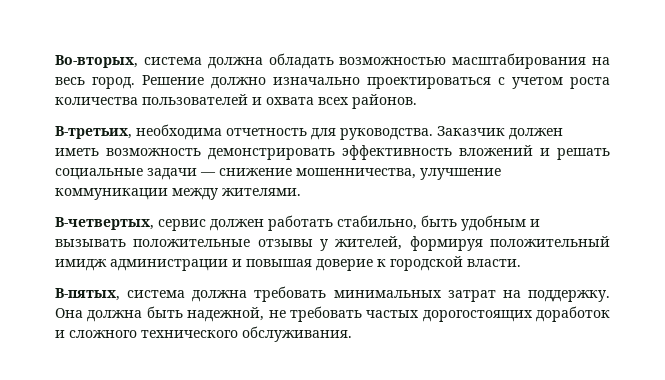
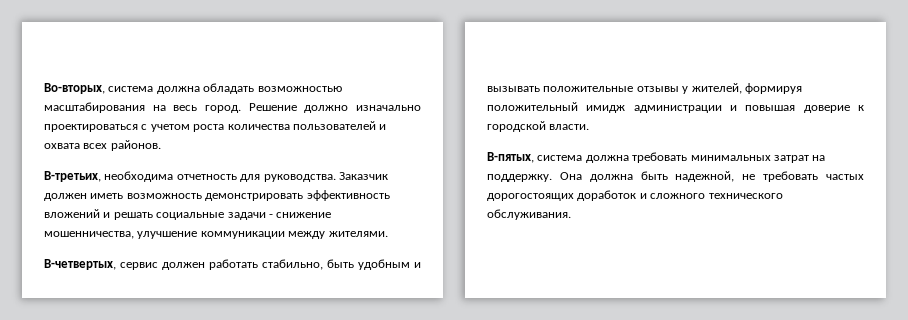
- Заказчик должен иметь возможность демонстрировать эффективность вложений и решать социальные задачи — снижение мошенничества, улучшение коммуникации между жителями.
+ Заказчик должен иметь возможность демонстрировать эффективность вложений и решать социальные задачи - снижение мошенничества, улучшение коммуникации между жителями.

